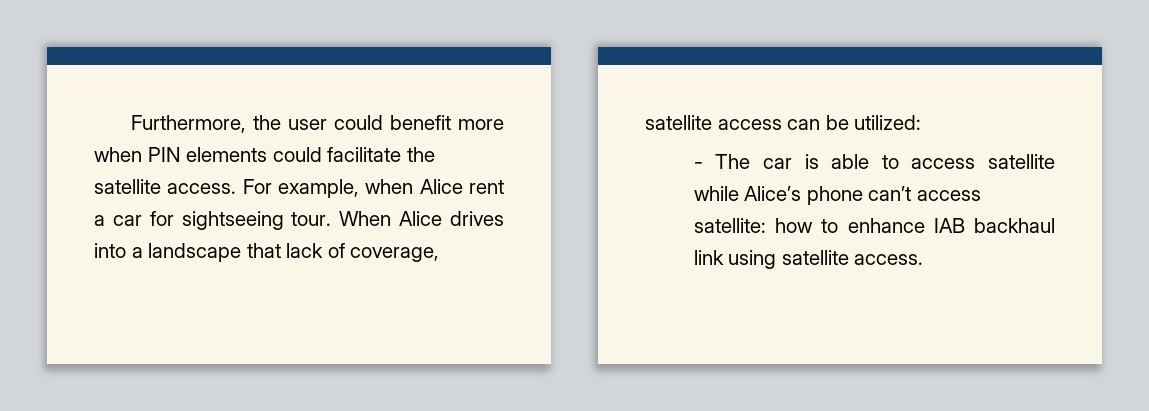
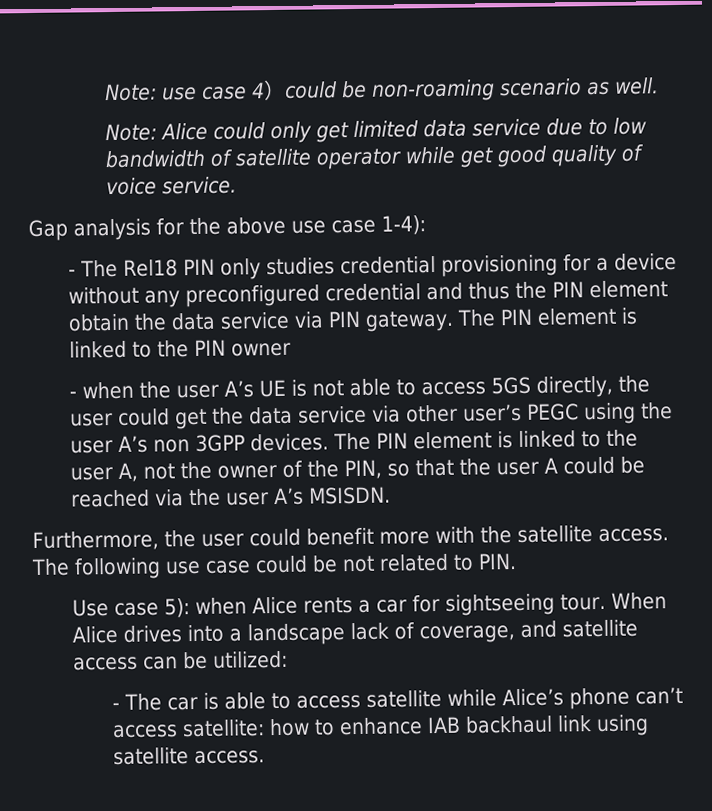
+ Note: use case 4）could be non-roaming scenario as well.
+ Note: Alice could only get limited data service due to low bandwidth of satellite operator while get good quality of voice service.
+ Gap analysis for the above use case 1-4):
+ - The Rel18 PIN only studies credential provisioning for a device without any preconfigured credential and thus the PIN element obtain the data service via PIN gateway. The PIN element is linked to the PIN owner
+ - when the user A’s UE is not able to access 5GS directly, the user could get the data service via other user’s PEGC using the user A’s non 3GPP devices. The PIN element is linked to the user A, not the owner of the PIN, so that the user A could be reached via the user A’s MSISDN.
- Furthermore, the user could benefit more when PIN elements could facilitate the satellite access. For example, when Alice rent a car for sightseeing tour.
+ Furthermore, the user could benefit more with the satellite access. The following use case could be not related to PIN.
+ Use case 5): when Alice rents a car for sightseeing tour.
- When Alice drives into a landscape that lack of coverage, satellite access can be utilized:
+ When Alice drives into a landscape lack of coverage, and satellite access can be utilized:

